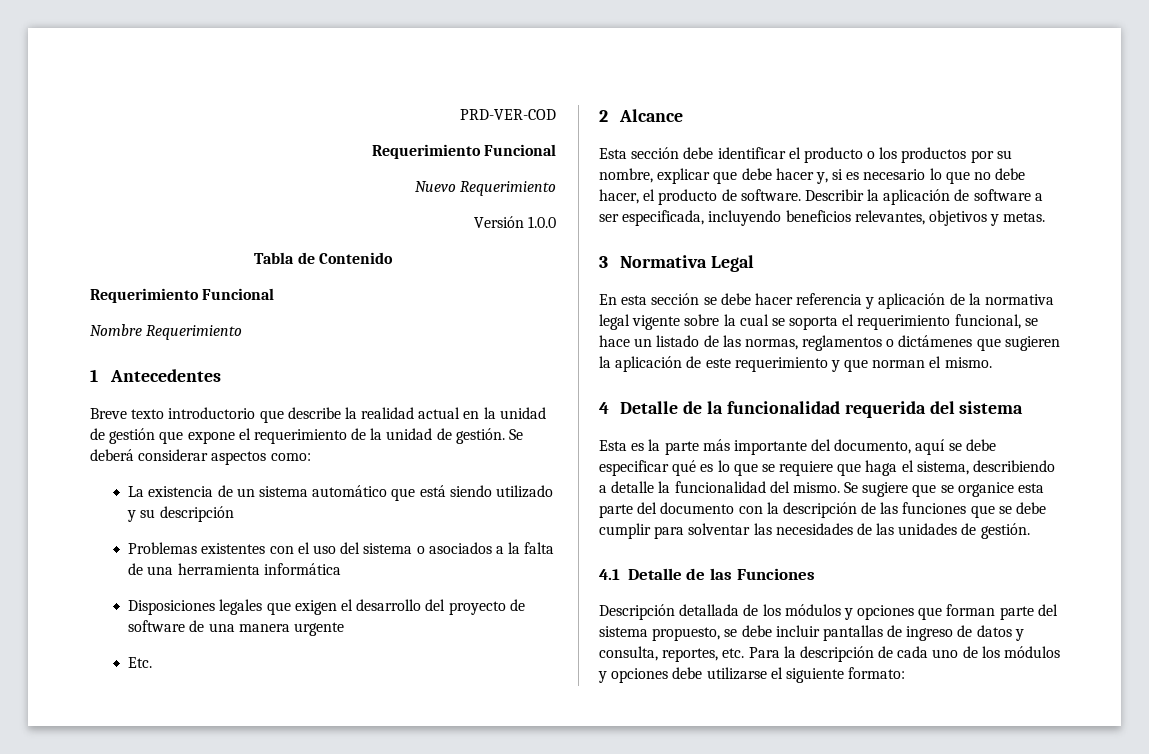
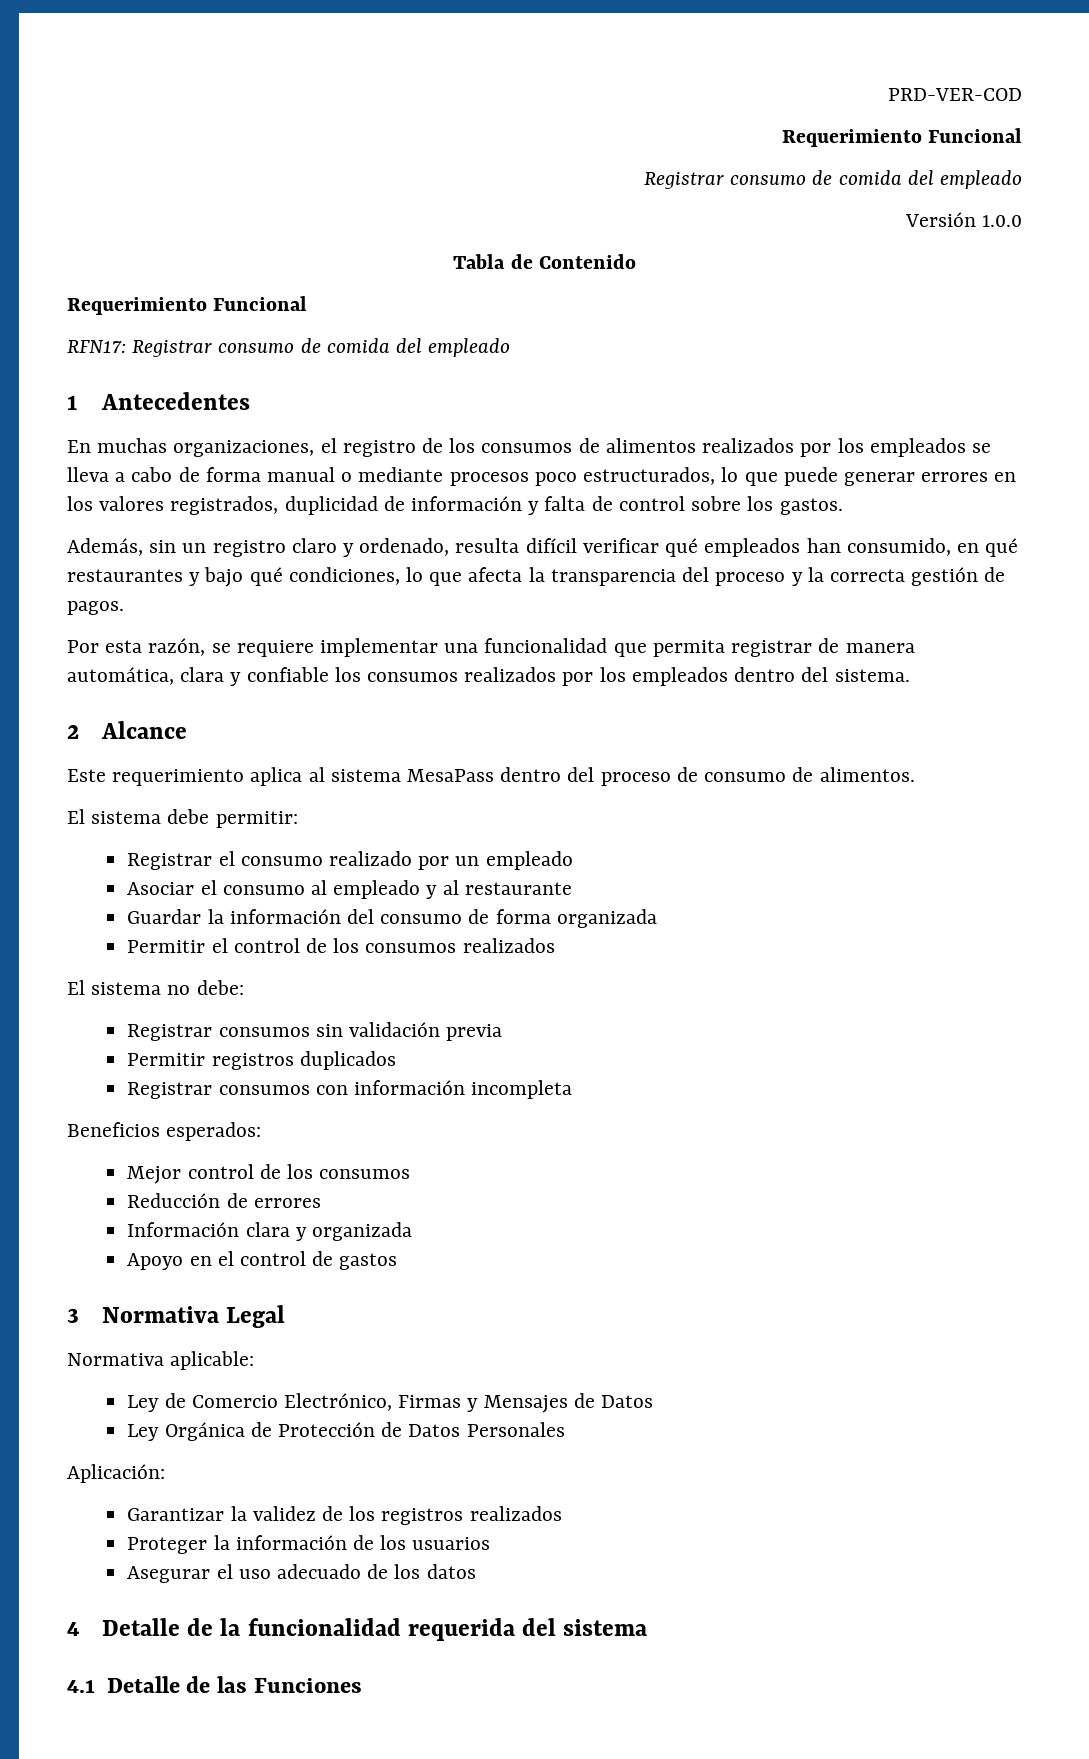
  PRD-VER-COD
  Requerimiento Funcional
- Nuevo Requerimiento
+ Registrar consumo de comida del empleado
- Nombre Requerimiento
+ RFN17: Registrar consumo de comida del empleado
  1 Antecedentes
- Breve texto introductorio que describe la realidad actual en la unidad de gestión que expone el requerimiento de la unidad de gestión. Se deberá considerar aspectos como:
- La existencia de un sistema automático que está siendo utilizado y su descripción
- Problemas existentes con el uso del sistema o asociados a la falta de una herramienta informática
- Disposiciones legales que exigen el desarrollo del proyecto de software de una manera urgente
- Etc.
+ En muchas organizaciones, el registro de los consumos de alimentos realizados por los empleados se lleva a cabo de forma manual o mediante procesos poco estructurados, lo que puede generar errores en los valores registrados, duplicidad de información y falta de control sobre los gastos.
+ Además, sin un registro claro y ordenado, resulta difícil verificar qué empleados han consumido, en qué restaurantes y bajo qué condiciones, lo que afecta la transparencia del proceso y la correcta gestión de pagos.
+ Por esta razón, se requiere implementar una funcionalidad que permita registrar de manera automática, clara y confiable los consumos realizados por los empleados dentro del sistema.
  2 Alcance
- Esta sección debe identificar el producto o los productos por su nombre, explicar que debe hacer y, si es necesario lo que no debe hacer, el producto de software. Describir la aplicación de software a ser especificada, incluyendo beneficios relevantes, objetivos y metas.
+ Este requerimiento aplica al sistema MesaPass dentro del proceso de consumo de alimentos.
+ El sistema debe permitir:
+ Registrar el consumo realizado por un empleado
+ Asociar el consumo al empleado y al restaurante
+ Guardar la información del consumo de forma organizada
+ Permitir el control de los consumos realizados
+ El sistema no debe:
+ Registrar consumos sin validación previa
+ Permitir registros duplicados
+ Registrar consumos con información incompleta
+ Beneficios esperados:
+ Mejor control de los consumos
+ Reducción de errores
+ Información clara y organizada
+ Apoyo en el control de gastos
  3 Normativa Legal
- En esta sección se debe hacer referencia y aplicación de la normativa legal vigente sobre la cual se soporta el requerimiento funcional, se hace un listado de las normas, reglamentos o dictámenes que sugieren la aplicación de este requerimiento y que norman el mismo.
+ Normativa aplicable:
+ Ley de Comercio Electrónico, Firmas y Mensajes de Datos
+ Ley Orgánica de Protección de Datos Personales
+ Aplicación:
+ Garantizar la validez de los registros realizados
+ Proteger la información de los usuarios
+ Asegurar el uso adecuado de los datos
- Esta es la parte más importante del documento, aquí se debe especificar qué es lo que se requiere que haga el sistema, describiendo a detalle la funcionalidad del mismo. Se sugiere que se organice esta parte del documento con la descripción de las funciones que se debe cumplir para solventar las necesidades de las unidades de gestión.
- Descripción detallada de los módulos y opciones que forman parte del sistema propuesto, se debe incluir pantallas de ingreso de datos y consulta, reportes, etc. Para la descripción de cada uno de los módulos y opciones debe utilizarse el siguiente formato:

